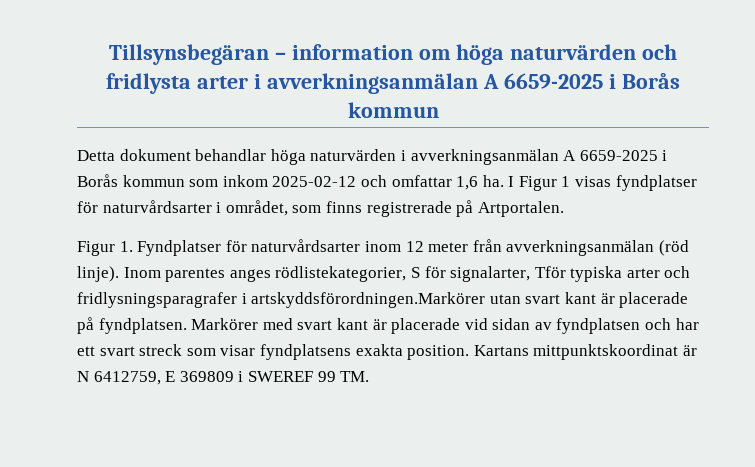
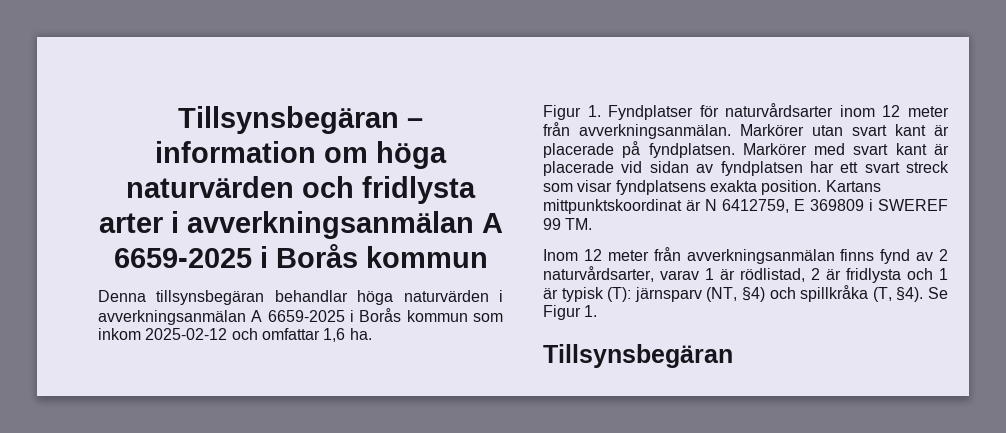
- Detta dokument behandlar höga naturvärden i avverkningsanmälan A 6659-2025 i Borås kommun som inkom 2025-02-12 och omfattar 1,6 ha. I Figur 1 visas fyndplatser för naturvårdsarter i området, som finns registrerade på Artportalen.
+ Denna tillsynsbegäran behandlar höga naturvärden i avverkningsanmälan A 6659-2025 i Borås kommun som inkom 2025-02-12 och omfattar 1,6 ha.
- Figur 1. Fyndplatser för naturvårdsarter inom 12 meter från avverkningsanmälan (röd linje). Inom parentes anges rödlistekategorier, S för signalarter, Tför typiska arter och fridlysningsparagrafer i artskyddsförordningen.Markörer utan svart kant är placerade på fyndplatsen.
+ Figur 1. Fyndplatser för naturvårdsarter inom 12 meter från avverkningsanmälan. Markörer utan svart kant är placerade på fyndplatsen.
- Markörer med svart kant är placerade vid sidan av fyndplatsen och har ett svart streck som visar fyndplatsens exakta position.
+ Markörer med svart kant är placerade vid sidan av fyndplatsen har ett svart streck som visar fyndplatsens exakta position.
+ Inom 12 meter från avverkningsanmälan finns fynd av 2 naturvårdsarter, varav 1 är rödlistad, 2 är fridlysta och 1 är typisk (T): järnsparv (NT, §4) och spillkråka (T, §4). Se Figur 1.
+ Tillsynsbegäran

